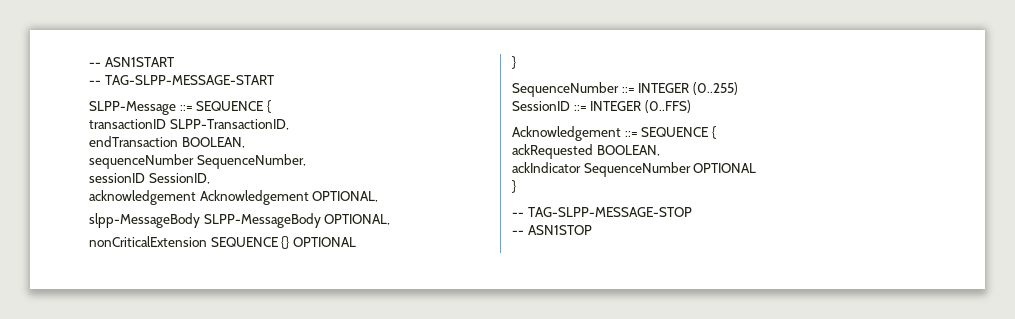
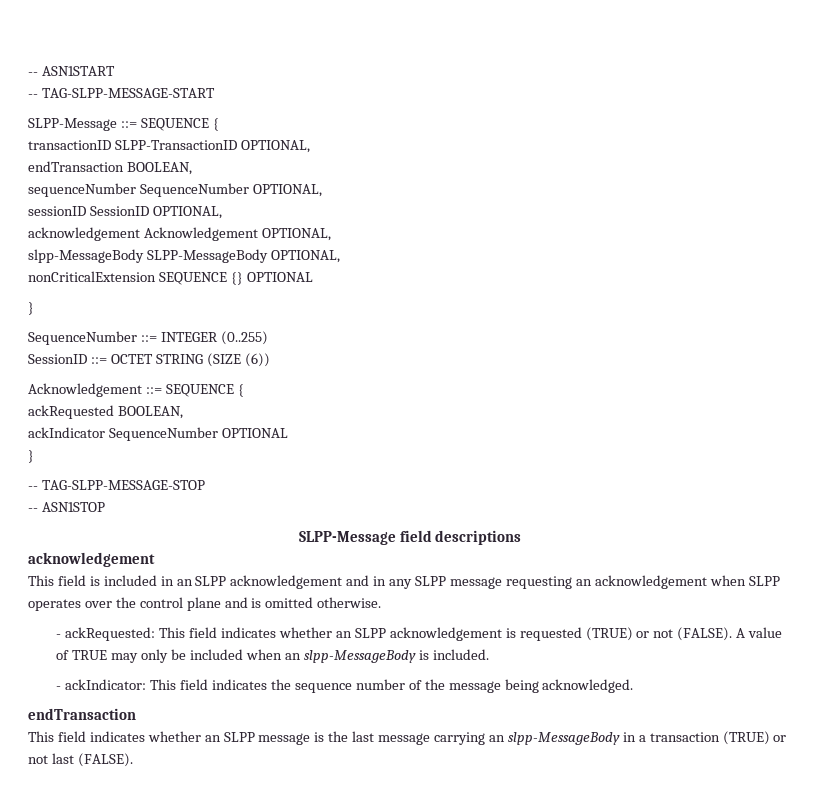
- transactionID SLPP-TransactionID,
+ transactionID SLPP-TransactionID OPTIONAL,
- sequenceNumber SequenceNumber,
+ sequenceNumber SequenceNumber OPTIONAL,
- sessionID SessionID,
+ sessionID SessionID OPTIONAL,
- SessionID ::= INTEGER (0..FFS)
+ SessionID ::= OCTET STRING (SIZE (6))
+ SLPP-Message field descriptions
+ acknowledgement
+ This field is included in an SLPP acknowledgement and in any SLPP message requesting an acknowledgement when SLPP operates over the control plane and is omitted otherwise.
+ - ackRequested: This field indicates whether an SLPP acknowledgement is requested (TRUE) or not (FALSE). A value of TRUE may only be included when an slpp-MessageBody is included.
+ - ackIndicator: This field indicates the sequence number of the message being acknowledged.
+ endTransaction
+ This field indicates whether an SLPP message is the last message carrying an slpp-MessageBody in a transaction (TRUE) or not last (FALSE).

